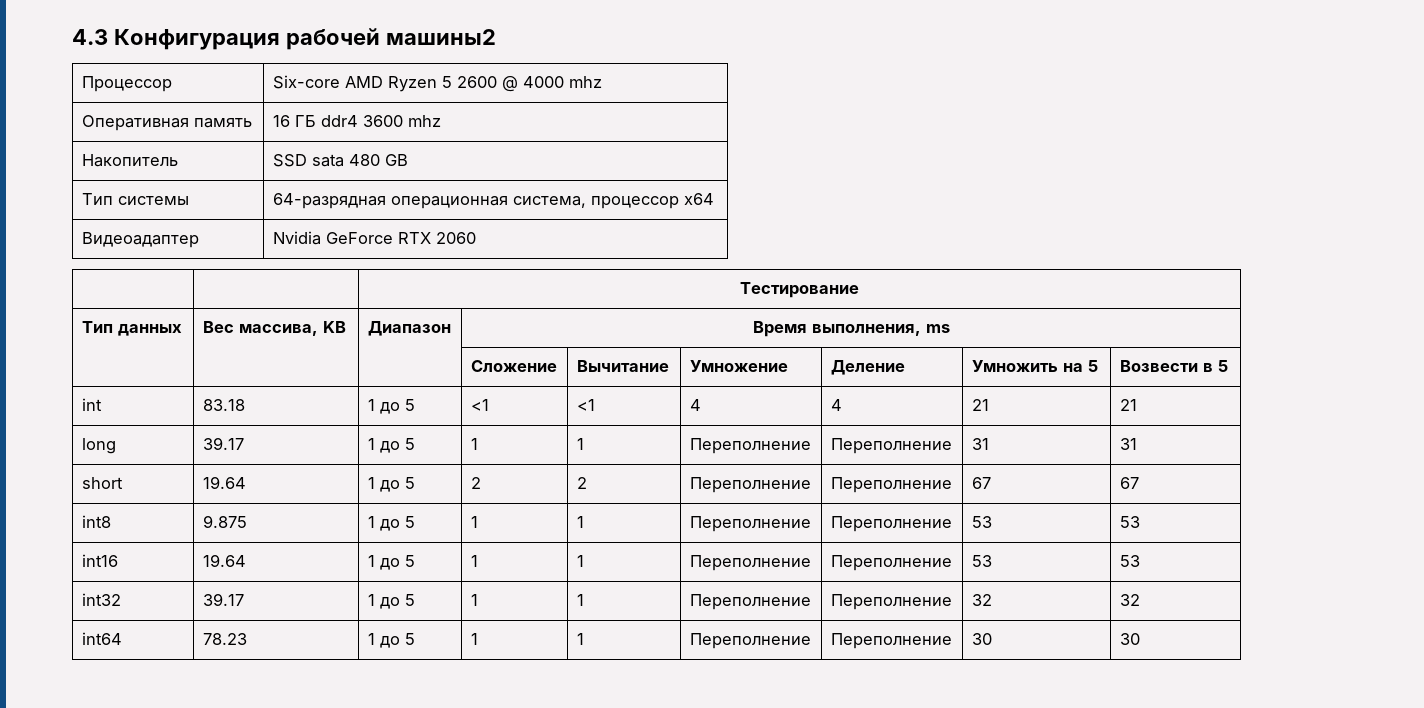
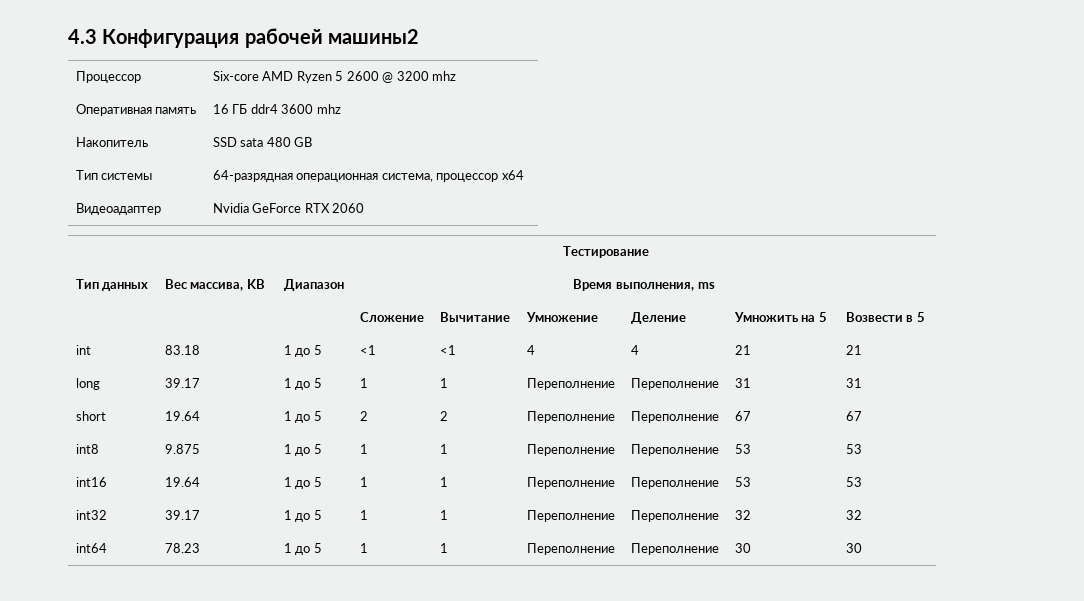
- Процессор | Six-core AMD Ryzen 5 2600 @ 4000 mhz
+ Процессор | Six-core AMD Ryzen 5 2600 @ 3200 mhz

